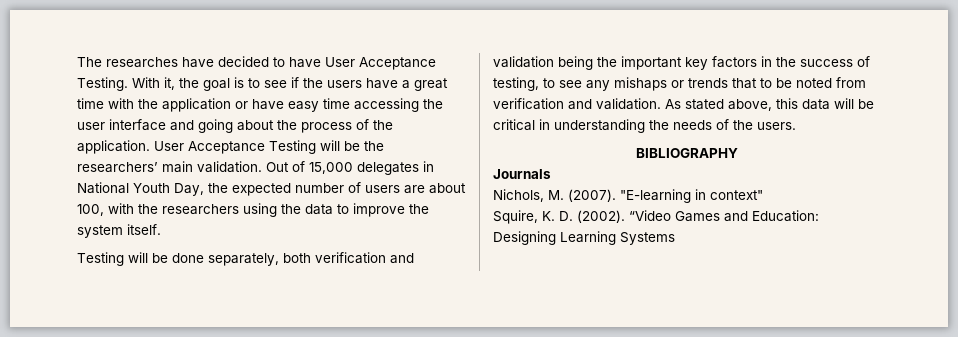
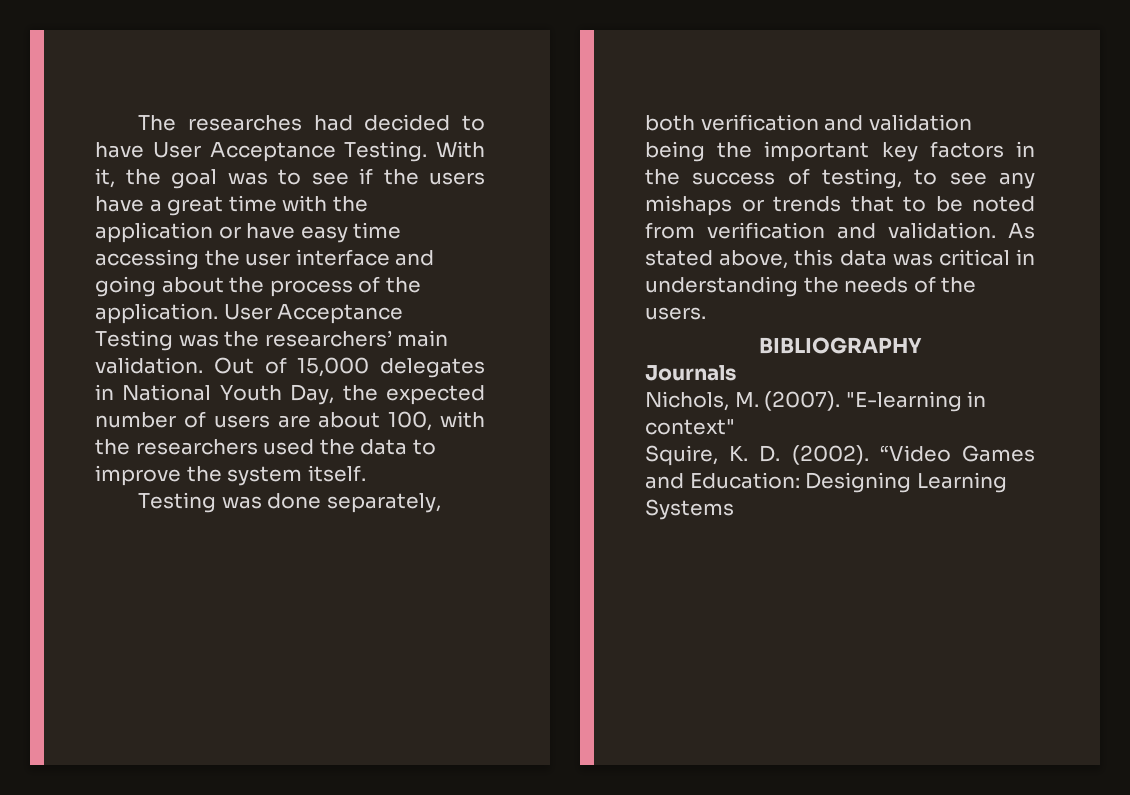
- The researches have decided to have User Acceptance Testing.
+ The researches had decided to have User Acceptance Testing.
- With it, the goal is to see if the users have a great time with the application or have easy time accessing the user interface and going about the process of the application.
+ With it, the goal was to see if the users have a great time with the application or have easy time accessing the user interface and going about the process of the application.
- User Acceptance Testing will be the researchers’ main validation.
+ User Acceptance Testing was the researchers’ main validation.
- Out of 15,000 delegates in National Youth Day, the expected number of users are about 100, with the researchers using the data to improve the system itself.
+ Out of 15,000 delegates in National Youth Day, the expected number of users are about 100, with the researchers used the data to improve the system itself.
- Testing will be done separately, both verification and validation being the important key factors in the success of testing, to see any mishaps or trends that to be noted from verification and validation.
+ Testing was done separately, both verification and validation being the important key factors in the success of testing, to see any mishaps or trends that to be noted from verification and validation.
- As stated above, this data will be critical in understanding the needs of the users.
+ As stated above, this data was critical in understanding the needs of the users.

